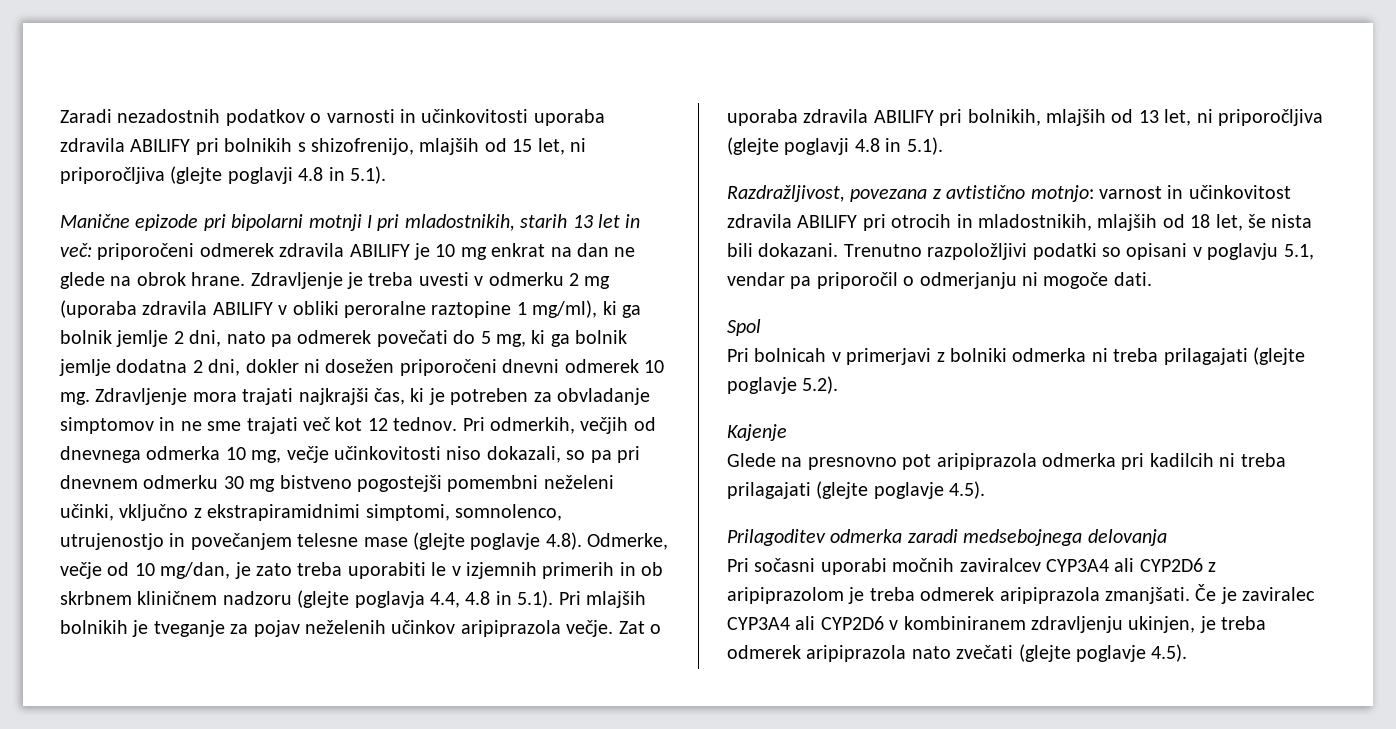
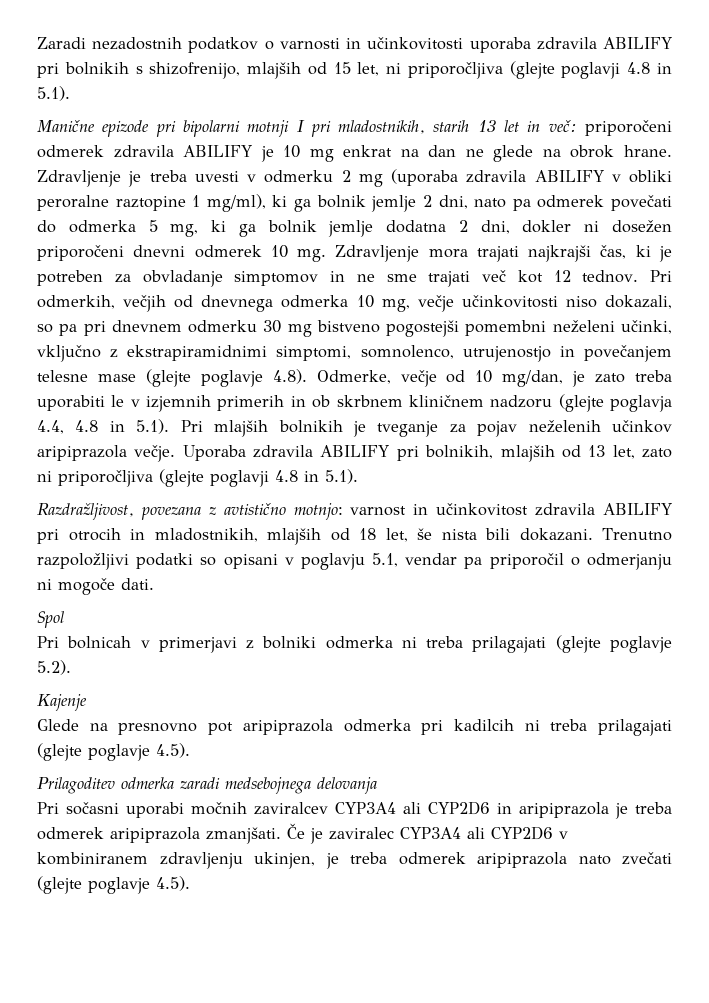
- Zdravljenje je treba uvesti v odmerku 2 mg (uporaba zdravila ABILIFY v obliki peroralne raztopine 1 mg/ml), ki ga bolnik jemlje 2 dni, nato pa odmerek povečati do 5 mg, ki ga bolnik jemlje dodatna 2 dni, dokler ni dosežen priporočeni dnevni odmerek 10 mg.
+ Zdravljenje je treba uvesti v odmerku 2 mg (uporaba zdravila ABILIFY v obliki peroralne raztopine 1 mg/ml), ki ga bolnik jemlje 2 dni, nato pa odmerek povečati do odmerka 5 mg, ki ga bolnik jemlje dodatna 2 dni, dokler ni dosežen priporočeni dnevni odmerek 10 mg.
- Zat o uporaba zdravila ABILIFY pri bolnikih, mlajših od 13 let, ni priporočljiva (glejte poglavji 4.8 in 5.1).
+ Uporaba zdravila ABILIFY pri bolnikih, mlajših od 13 let, zato ni priporočljiva (glejte poglavji 4.8 in 5.1).
- Pri sočasni uporabi močnih zaviralcev CYP3A4 ali CYP2D6 z aripiprazolom je treba odmerek aripiprazola zmanjšati.
+ Pri sočasni uporabi močnih zaviralcev CYP3A4 ali CYP2D6 in aripiprazola je treba odmerek aripiprazola zmanjšati.

